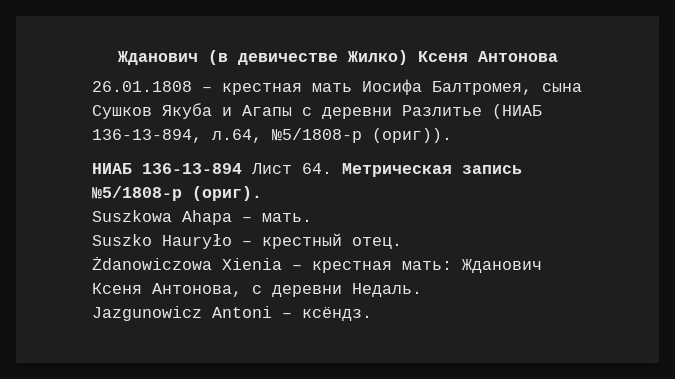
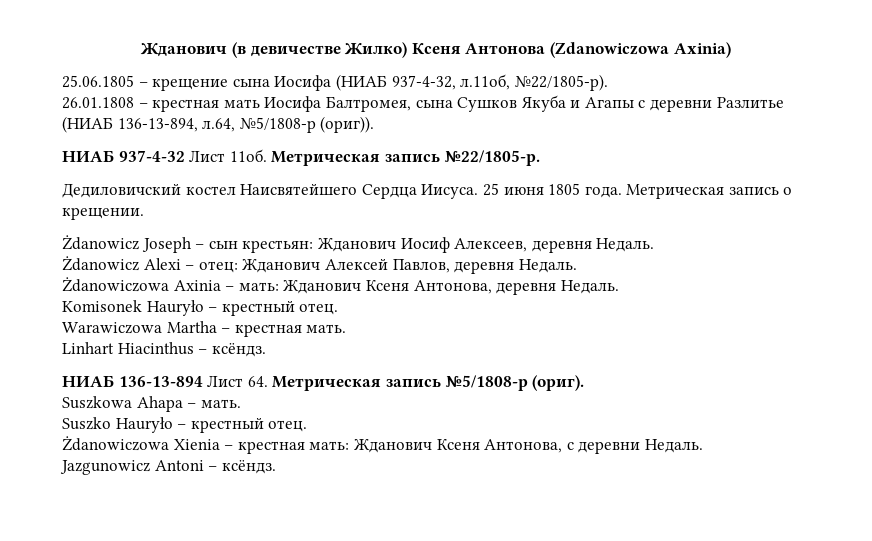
- Жданович (в девичестве Жилко) Ксеня Антонова
+ Жданович (в девичестве Жилко) Ксеня Антонова (Zdanowiczowa Axinia)
+ 25.06.1805 – крещение сына Иосифа (НИАБ 937-4-32, л.11об, №22/1805-р).
+ НИАБ 937-4-32 Лист 11об. Метрическая запись №22/1805-р.
+ Дедиловичский костел Наисвятейшего Сердца Иисуса. 25 июня 1805 года. Метрическая запись о крещении.
+ Żdanowicz Joseph – сын крестьян: Жданович Иосиф Алексеев, деревня Недаль.
+ Żdanowicz Alexi – отец: Жданович Алексей Павлов, деревня Недаль.
+ Żdanowiczowa Axinia – мать: Жданович Ксеня Антонова, деревня Недаль.
+ Komisonek Hauryło – крестный отец.
+ Warawiczowa Martha – крестная мать.
+ Linhart Hiacinthus – ксёндз.

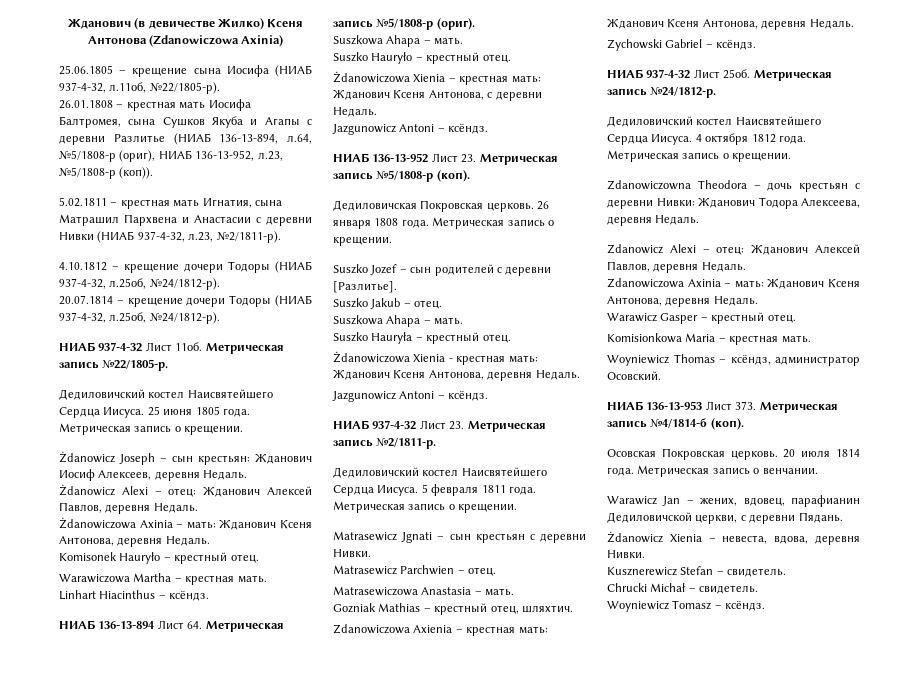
- 26.01.1808 – крестная мать Иосифа Балтромея, сына Сушков Якуба и Агапы с деревни Разлитье (НИАБ 136-13-894, л.64, №5/1808-р (ориг)).
+ 26.01.1808 – крестная мать Иосифа Балтромея, сына Сушков Якуба и Агапы с деревни Разлитье (НИАБ 136-13-894, л.64, №5/1808-р (ориг), НИАБ 136-13-952, л.23, №5/1808-р (коп)).
+ 5.02.1811 – крестная мать Игнатия, сына Матрашил Пархвена и Анастасии с деревни Нивки (НИАБ 937-4-32, л.23, №2/1811-р).
+ 4.10.1812 – крещение дочери Тодоры (НИАБ 937-4-32, л.25об, №24/1812-р).
+ 20.07.1814 – крещение дочери Тодоры (НИАБ 937-4-32, л.25об, №24/1812-р).
+ НИАБ 136-13-952 Лист 23. Метрическая запись №5/1808-р (коп).
+ Дедиловичская Покровская церковь. 26 января 1808 года. Метрическая запись о крещении.
+ Suszko Jozef – сын родителей с деревни [Разлитье].
+ Suszko Jakub – отец.
+ Suszkowa Ahapa – мать.
+ Suszko Hauryła – крестный отец.
+ Żdanowiczowa Xienia - крестная мать: Жданович Ксеня Антонова, деревня Недаль.
+ Jazgunowicz Antoni – ксёндз.
+ НИАБ 937-4-32 Лист 23. Метрическая запись №2/1811-р.
+ Дедиловичский костел Наисвятейшего Сердца Иисуса. 5 февраля 1811 года. Метрическая запись о крещении.
+ Matrasewicz Jgnati – сын крестьян с деревни Нивки.
+ Matrasewicz Parchwien – отец.
+ Matrasewiczowa Anastasia – мать.
+ Gozniak Mathias – крестный отец, шляхтич.
+ Zdanowiczowa Axienia – крестная мать: Жданович Ксеня Антонова, деревня Недаль.
+ Zychowski Gabriel – ксёндз.
+ НИАБ 937-4-32 Лист 25об. Метрическая запись №24/1812-р.
+ Дедиловичский костел Наисвятейшего Сердца Иисуса. 4 октября 1812 года. Метрическая запись о крещении.
+ Zdanowiczowna Theodora – дочь крестьян с деревни Нивки: Жданович Тодора Алексеева, деревня Недаль.
+ Zdanowicz Alexi – отец: Жданович Алексей Павлов, деревня Недаль.
+ Zdanowiczowa Axinia – мать: Жданович Ксеня Антонова, деревня Недаль.
+ Warawicz Gasper – крестный отец.
+ Komisionkowa Maria – крестная мать.
+ Woyniewicz Thomas – ксёндз, администратор Осовский.
+ НИАБ 136-13-953 Лист 373. Метрическая запись №4/1814-б (коп).
+ Осовская Покровская церковь. 20 июля 1814 года. Метрическая запись о венчании.
+ Warawicz Jan – жених, вдовец, парафианин Дедиловичской церкви, с деревни Пядань.
+ Żdanowicz Xienia – невеста, вдова, деревня Нивки.
+ Kusznerewicz Stefan – свидетель.
+ Chrucki Michał – свидетель.
+ Woyniewicz Tomasz – ксёндз.

